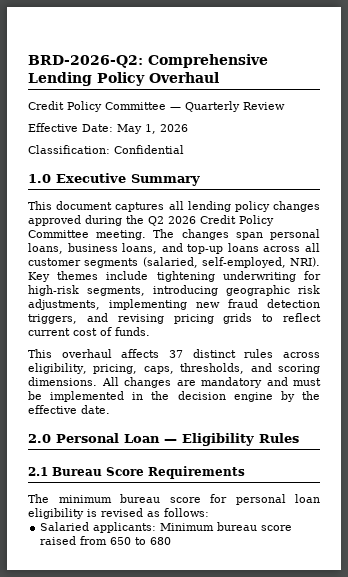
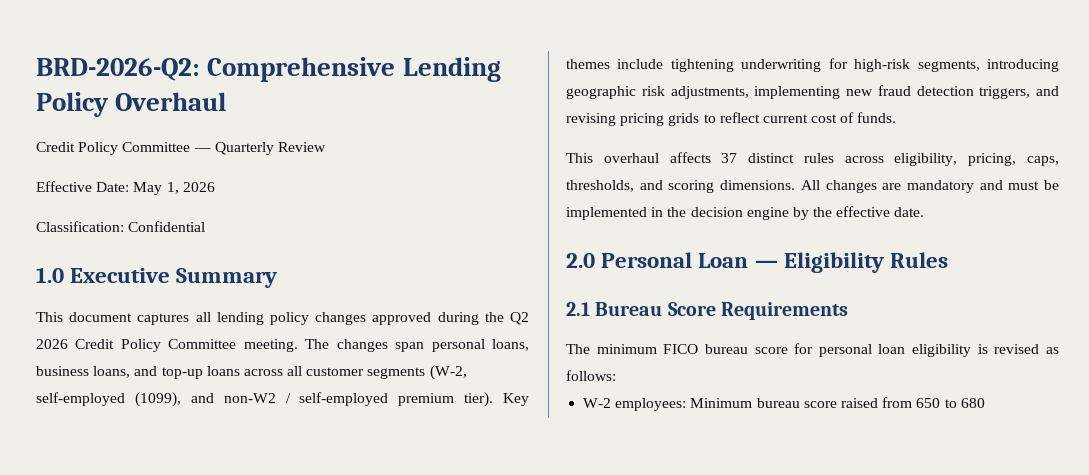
- The changes span personal loans, business loans, and top-up loans across all customer segments (salaried, self-employed, NRI).
+ The changes span personal loans, business loans, and top-up loans across all customer segments (W-2, self-employed (1099), and non-W2 / self-employed premium tier).
- The minimum bureau score for personal loan eligibility is revised as follows:
+ The minimum FICO bureau score for personal loan eligibility is revised as follows:
- Salaried applicants: Minimum bureau score raised from 650 to 680
+ W-2 employees: Minimum bureau score raised from 650 to 680

